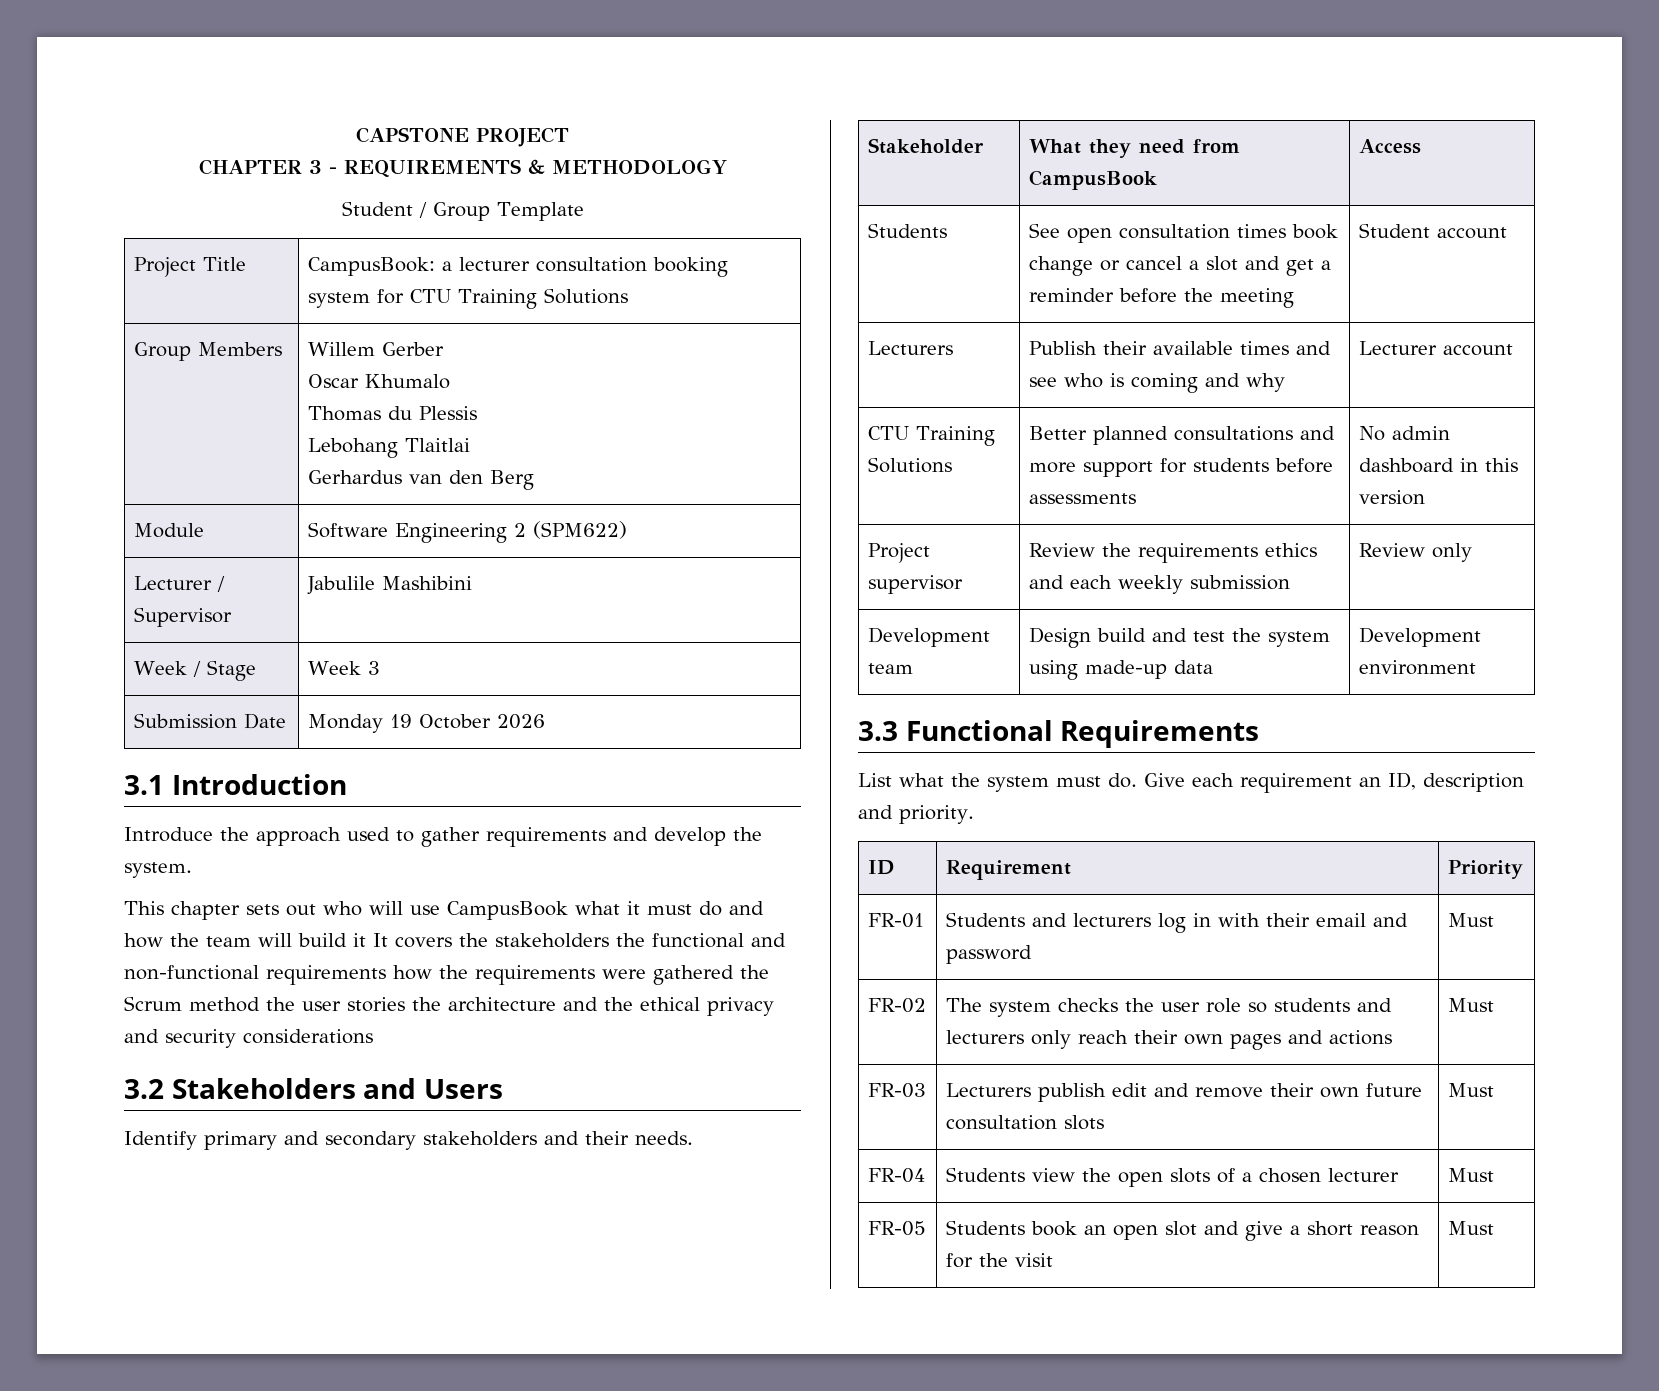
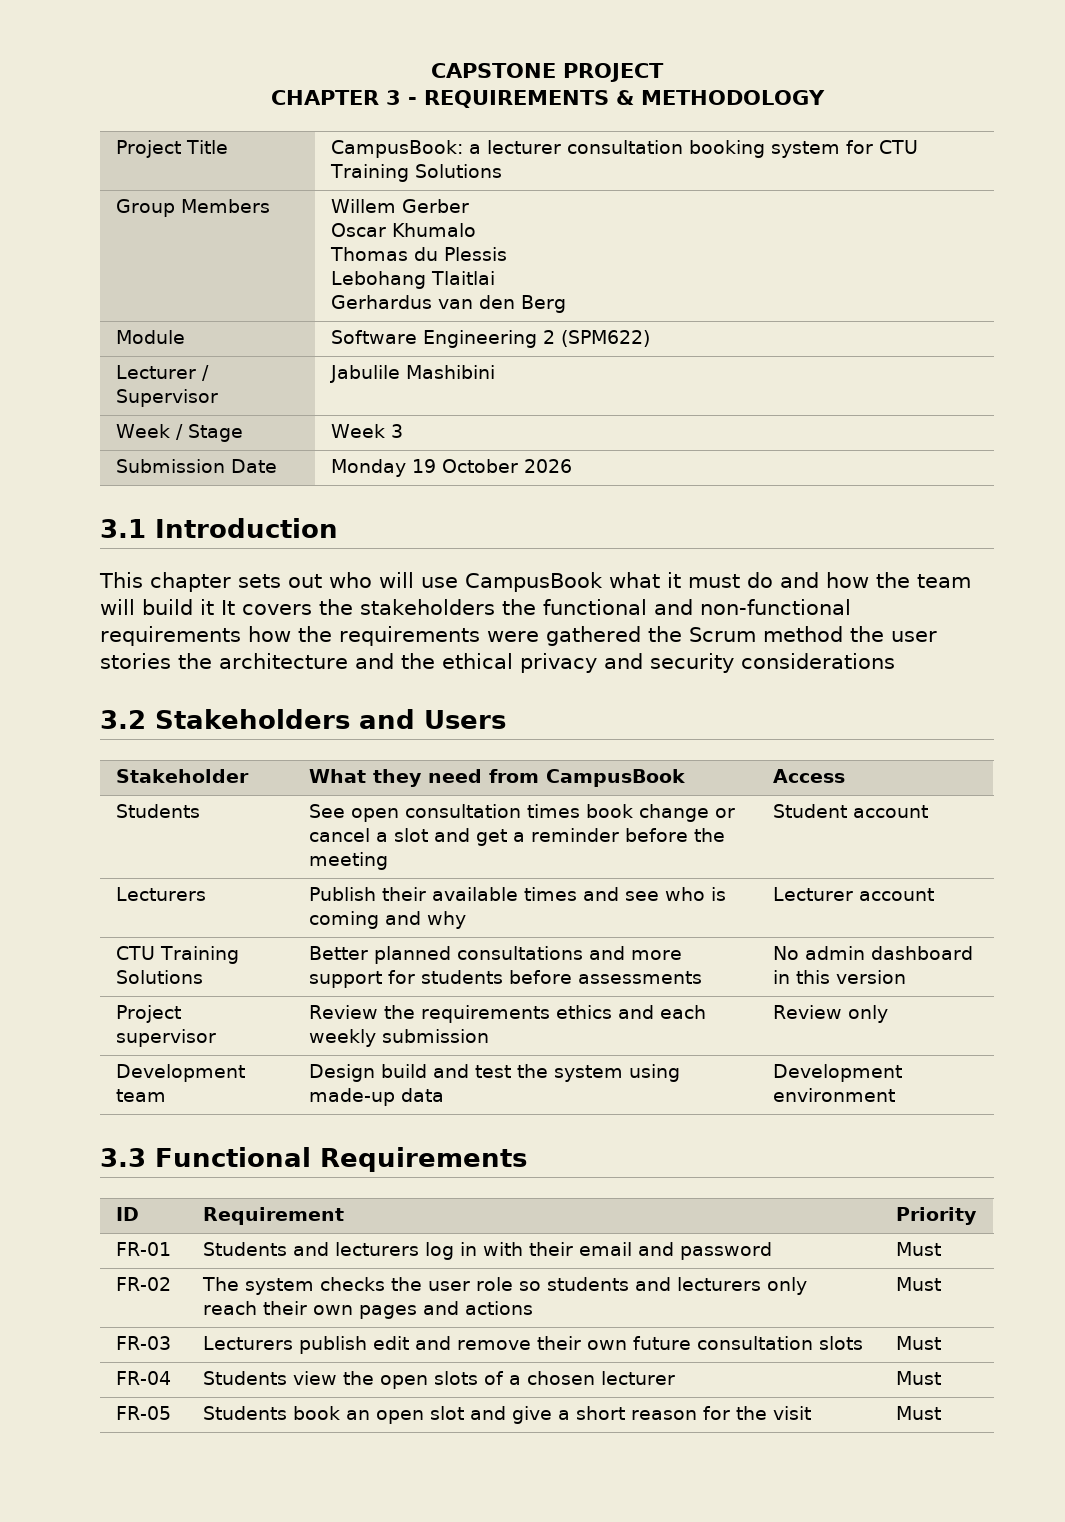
- Student / Group Template
- Introduce the approach used to gather requirements and develop the system.
- Identify primary and secondary stakeholders and their needs.
- List what the system must do. Give each requirement an ID, description and priority.

